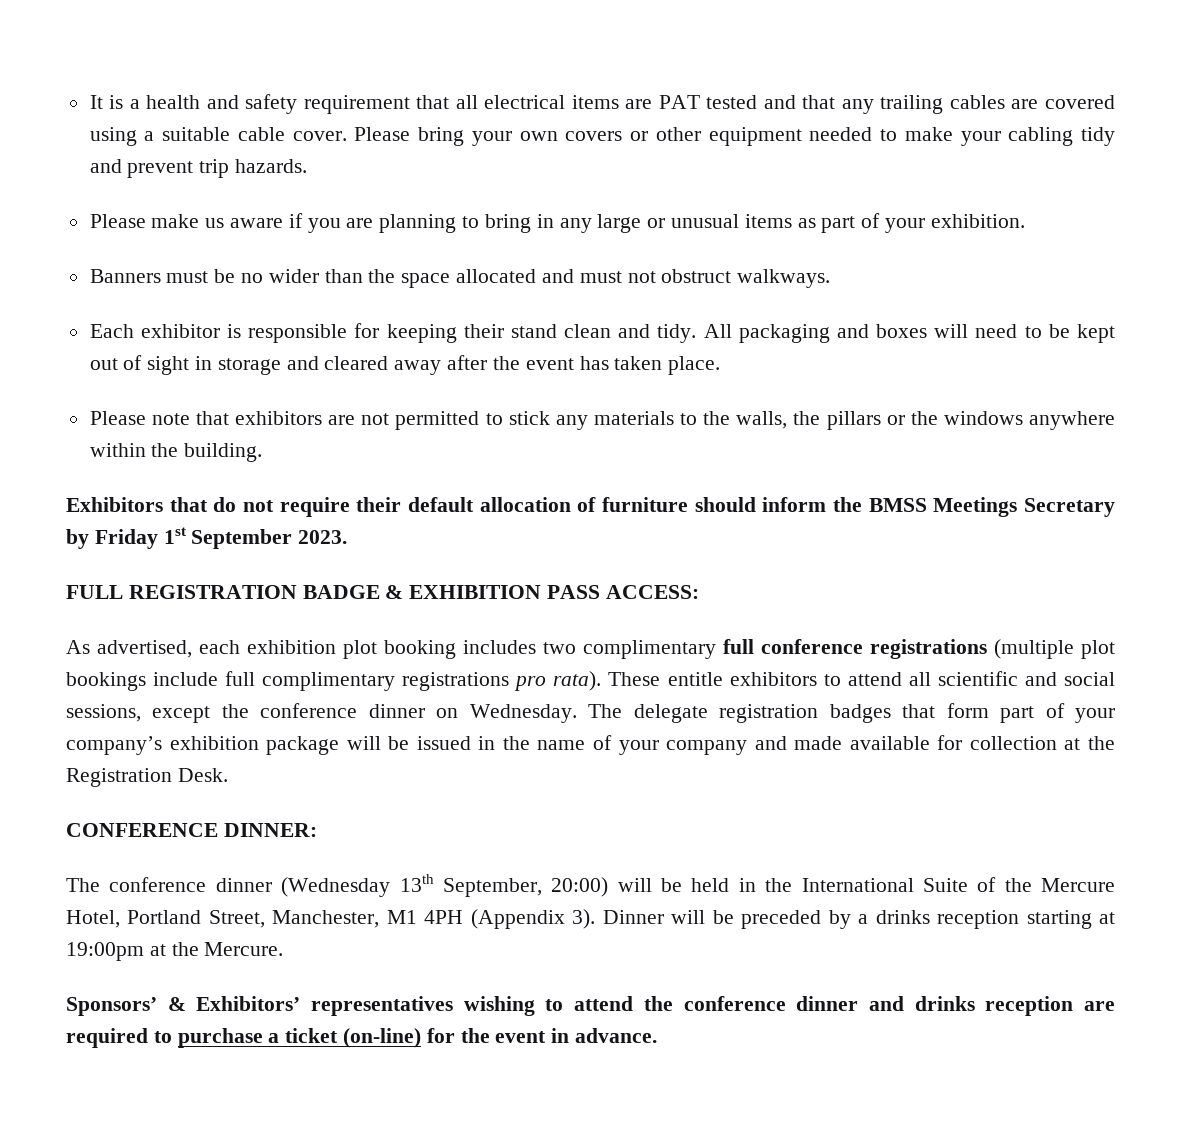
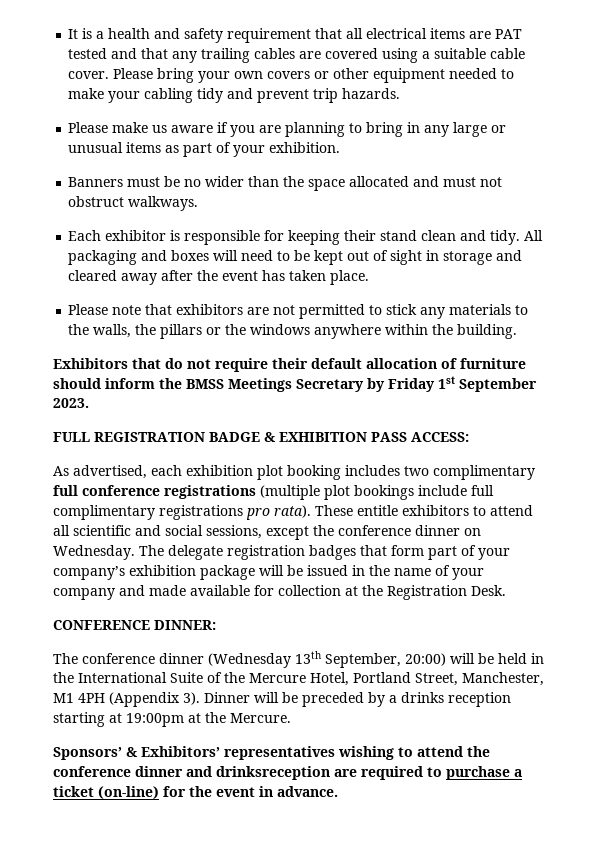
- Sponsors’ & Exhibitors’ representatives wishing to attend the conference dinner and drinks reception are required to purchase a ticket (on-line) for the event in advance.
+ Sponsors’ & Exhibitors’ representatives wishing to attend the conference dinner and drinksreception are required to purchase a ticket (on-line) for the event in advance.

